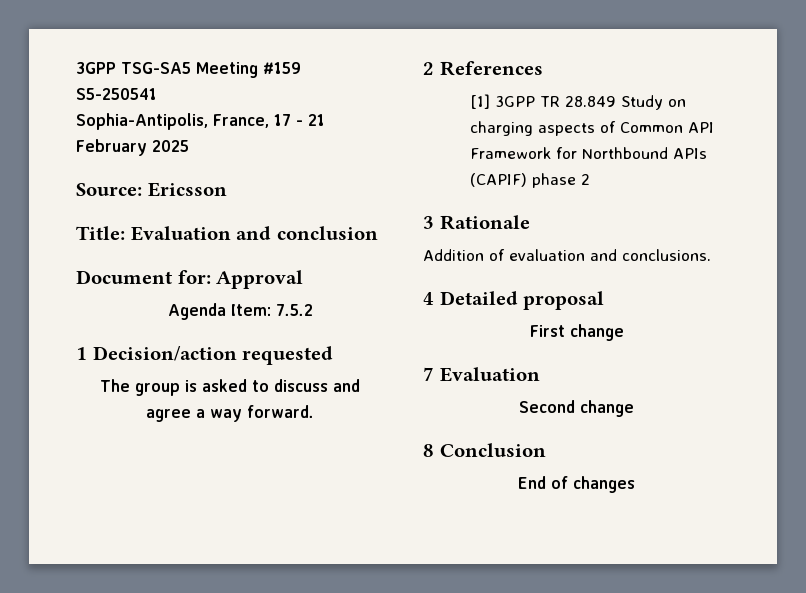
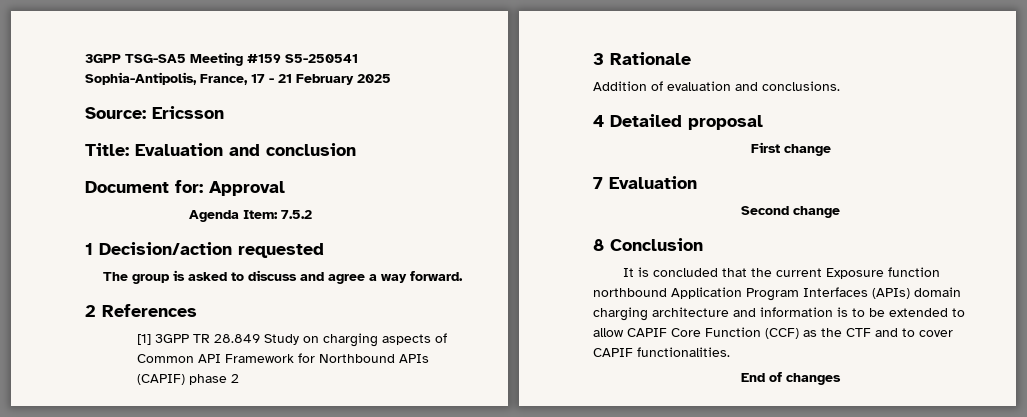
+ It is concluded that the current Exposure function northbound Application Program Interfaces (APIs) domain charging architecture and information is to be extended to allow CAPIF Core Function (CCF) as the CTF and to cover CAPIF functionalities.

